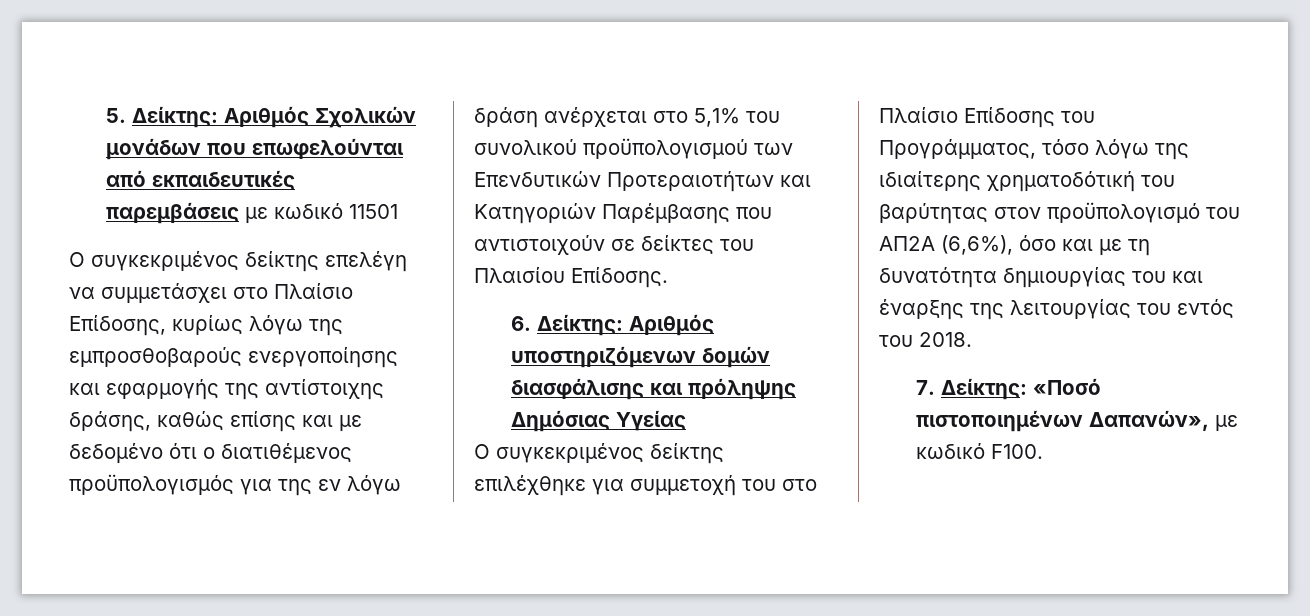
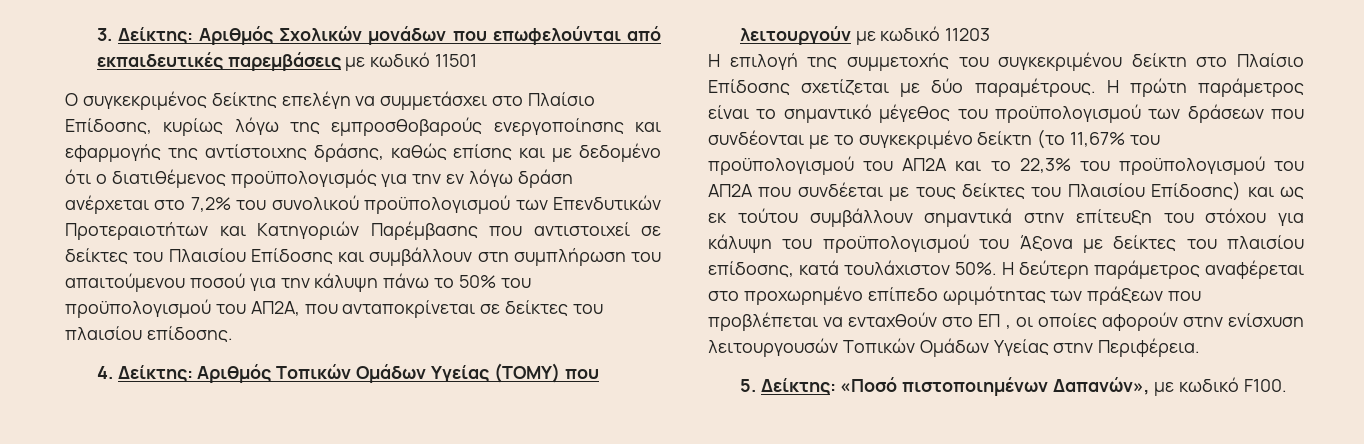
- 5. Δείκτης: Αριθμός Σχολικών μονάδων που επωφελούνται από εκπαιδευτικές παρεμβάσεις με κωδικό 11501
+ 3. Δείκτης: Αριθμός Σχολικών μονάδων που επωφελούνται από εκπαιδευτικές παρεμβάσεις με κωδικό 11501
- Ο συγκεκριμένος δείκτης επελέγη να συμμετάσχει στο Πλαίσιο Επίδοσης, κυρίως λόγω της εμπροσθοβαρούς ενεργοποίησης και εφαρμογής της αντίστοιχης δράσης, καθώς επίσης και με δεδομένο ότι ο διατιθέμενος προϋπολογισμός για της εν λόγω δράση ανέρχεται στο 5,1% του συνολικού προϋπολογισμού των Επενδυτικών Προτεραιοτήτων και Κατηγοριών Παρέμβασης που αντιστοιχούν σε δείκτες του Πλαισίου Επίδοσης.
- 6. Δείκτης: Αριθμός υποστηριζόμενων δομών διασφάλισης και πρόληψης Δημόσιας Υγείας
- Ο συγκεκριμένος δείκτης επιλέχθηκε για συμμετοχή του στο Πλαίσιο Επίδοσης του Προγράμματος, τόσο λόγω της ιδιαίτερης χρηματοδότική του βαρύτητας στον προϋπολογισμό του ΑΠ2Α (6,6%), όσο και με τη δυνατότητα δημιουργίας του και έναρξης της λειτουργίας του εντός του 2018.
- 7. Δείκτης: «Ποσό πιστοποιημένων Δαπανών», με κωδικό F100.
+ Ο συγκεκριμένος δείκτης επελέγη να συμμετάσχει στο Πλαίσιο Επίδοσης, κυρίως λόγω της εμπροσθοβαρούς ενεργοποίησης και εφαρμογής της αντίστοιχης δράσης, καθώς επίσης και με δεδομένο ότι ο διατιθέμενος προϋπολογισμός για την εν λόγω δράση ανέρχεται στο 7,2% του συνολικού προϋπολογισμού των Επενδυτικών Προτεραιοτήτων και Κατηγοριών Παρέμβασης που αντιστοιχεί σε δείκτες του Πλαισίου Επίδοσης και συμβάλλουν στη συμπλήρωση του απαιτούμενου ποσού για την κάλυψη πάνω το 50% του προϋπολογισμού του ΑΠ2Α, που ανταποκρίνεται σε δείκτες του πλαισίου επίδοσης.
+ 4. Δείκτης: Αριθμός Τοπικών Ομάδων Υγείας (TOMY) που λειτουργούν με κωδικό 11203
+ Η επιλογή της συμμετοχής του συγκεκριμένου δείκτη στο Πλαίσιο Επίδοσης σχετίζεται με δύο παραμέτρους. Η πρώτη παράμετρος είναι το σημαντικό μέγεθος του προϋπολογισμού των δράσεων που συνδέονται με το συγκεκριμένο δείκτη (το 11,67% του προϋπολογισμού του ΑΠ2Α και το 22,3% του προϋπολογισμού του ΑΠ2Α που συνδέεται με τους δείκτες του Πλαισίου Επίδοσης) και ως εκ τούτου συμβάλλουν σημαντικά στην επίτευξη του στόχου για κάλυψη του προϋπολογισμού του Άξονα με δείκτες του πλαισίου επίδοσης, κατά τουλάχιστον 50%. Η δεύτερη παράμετρος αναφέρεται στο προχωρημένο επίπεδο ωριμότητας των πράξεων που προβλέπεται να ενταχθούν στο ΕΠ , οι οποίες αφορούν στην ενίσχυση λειτουργουσών Τοπικών Ομάδων Υγείας στην Περιφέρεια.
+ 5. Δείκτης: «Ποσό πιστοποιημένων Δαπανών», με κωδικό F100.

